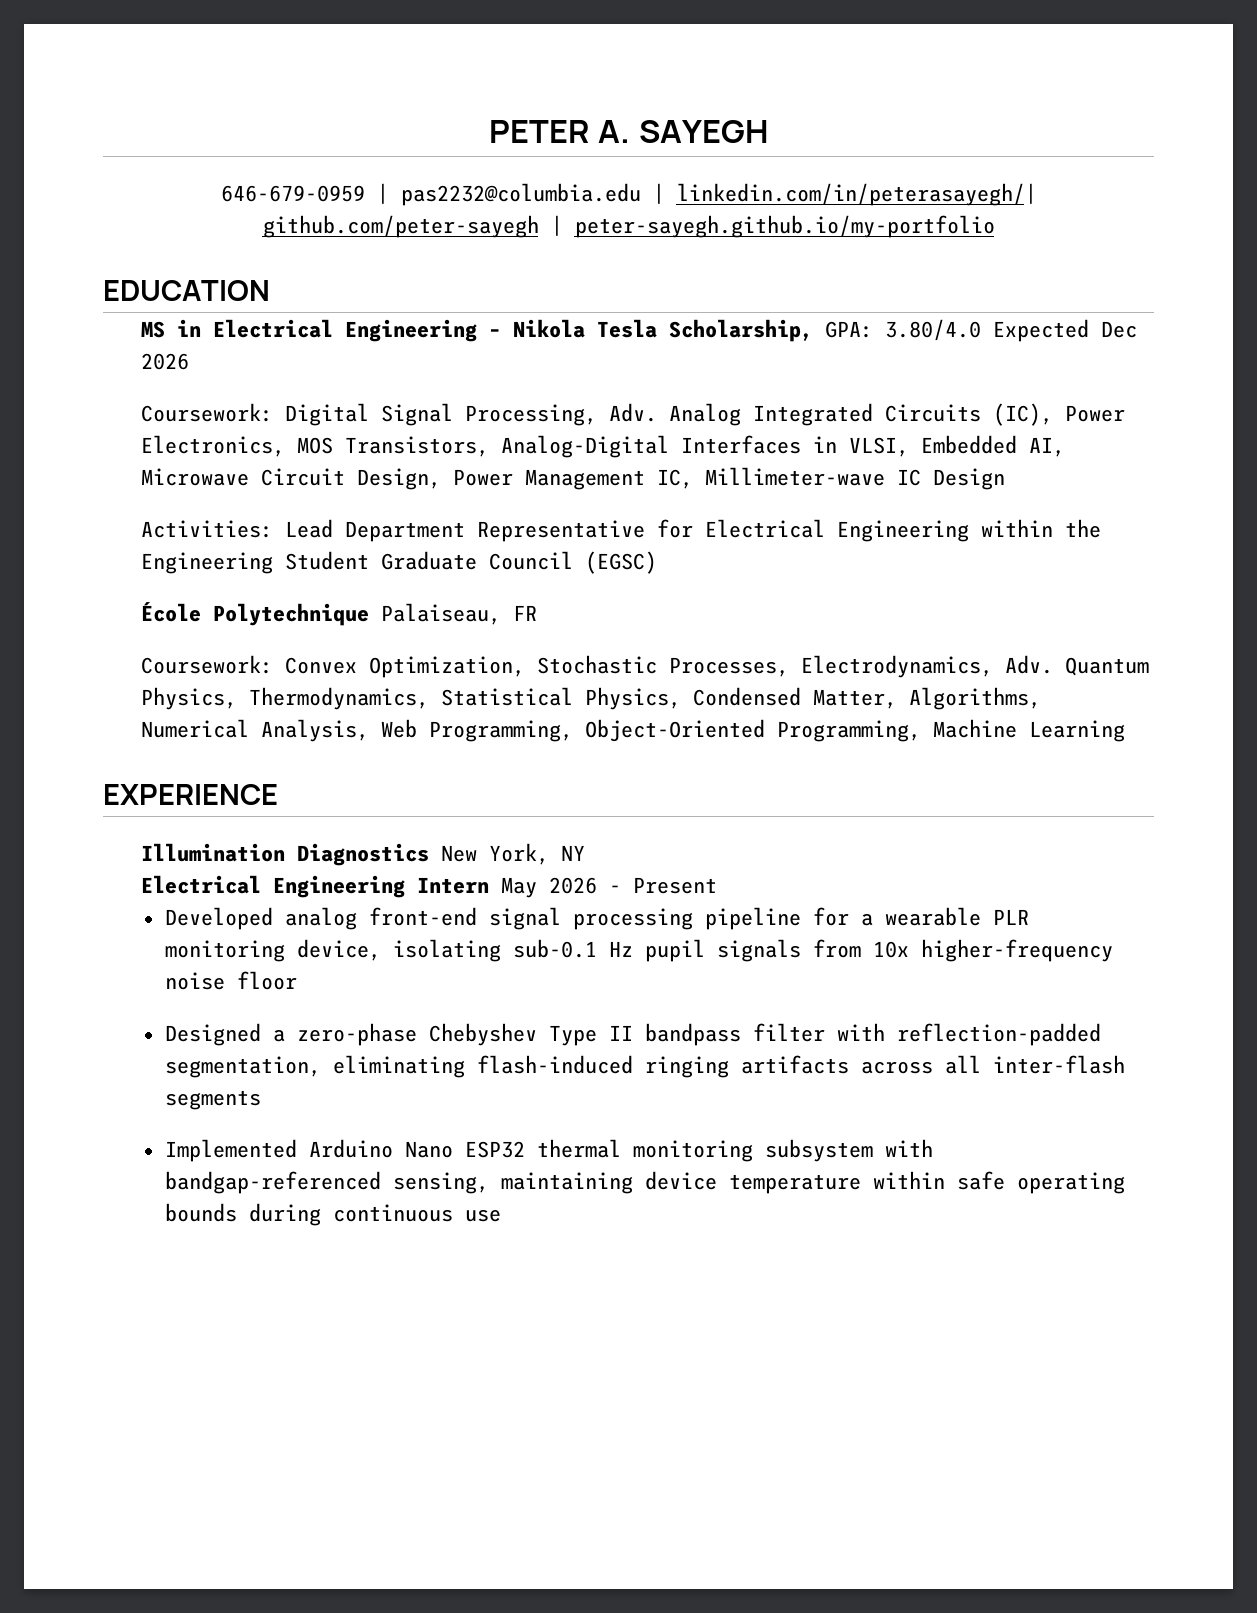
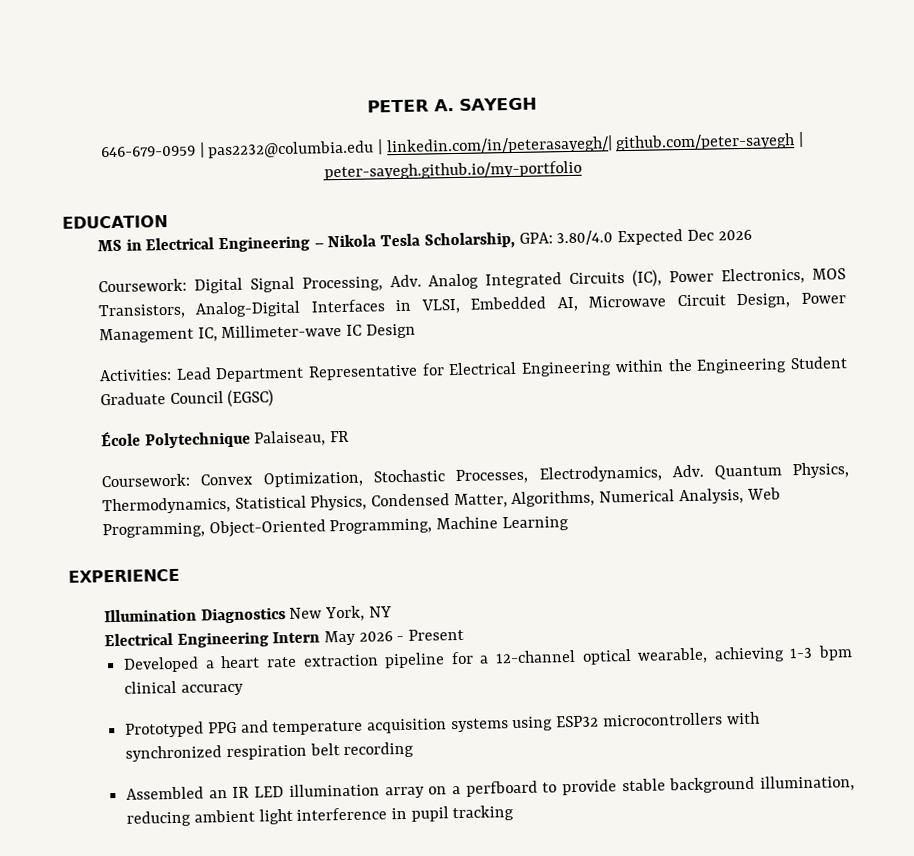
- Developed analog front-end signal processing pipeline for a wearable PLR monitoring device, isolating sub-0.1 Hz pupil signals from 10x higher-frequency noise floor
- Designed a zero-phase Chebyshev Type II bandpass filter with reflection-padded segmentation, eliminating flash-induced ringing artifacts across all inter-flash segments
- Implemented Arduino Nano ESP32 thermal monitoring subsystem with bandgap-referenced sensing, maintaining device temperature within safe operating bounds during continuous use
+ Developed a heart rate extraction pipeline for a 12-channel optical wearable, achieving 1-3 bpm clinical accuracy
+ Prototyped PPG and temperature acquisition systems using ESP32 microcontrollers with synchronized respiration belt recording
+ Assembled an IR LED illumination array on a perfboard to provide stable background illumination, reducing ambient light interference in pupil tracking

